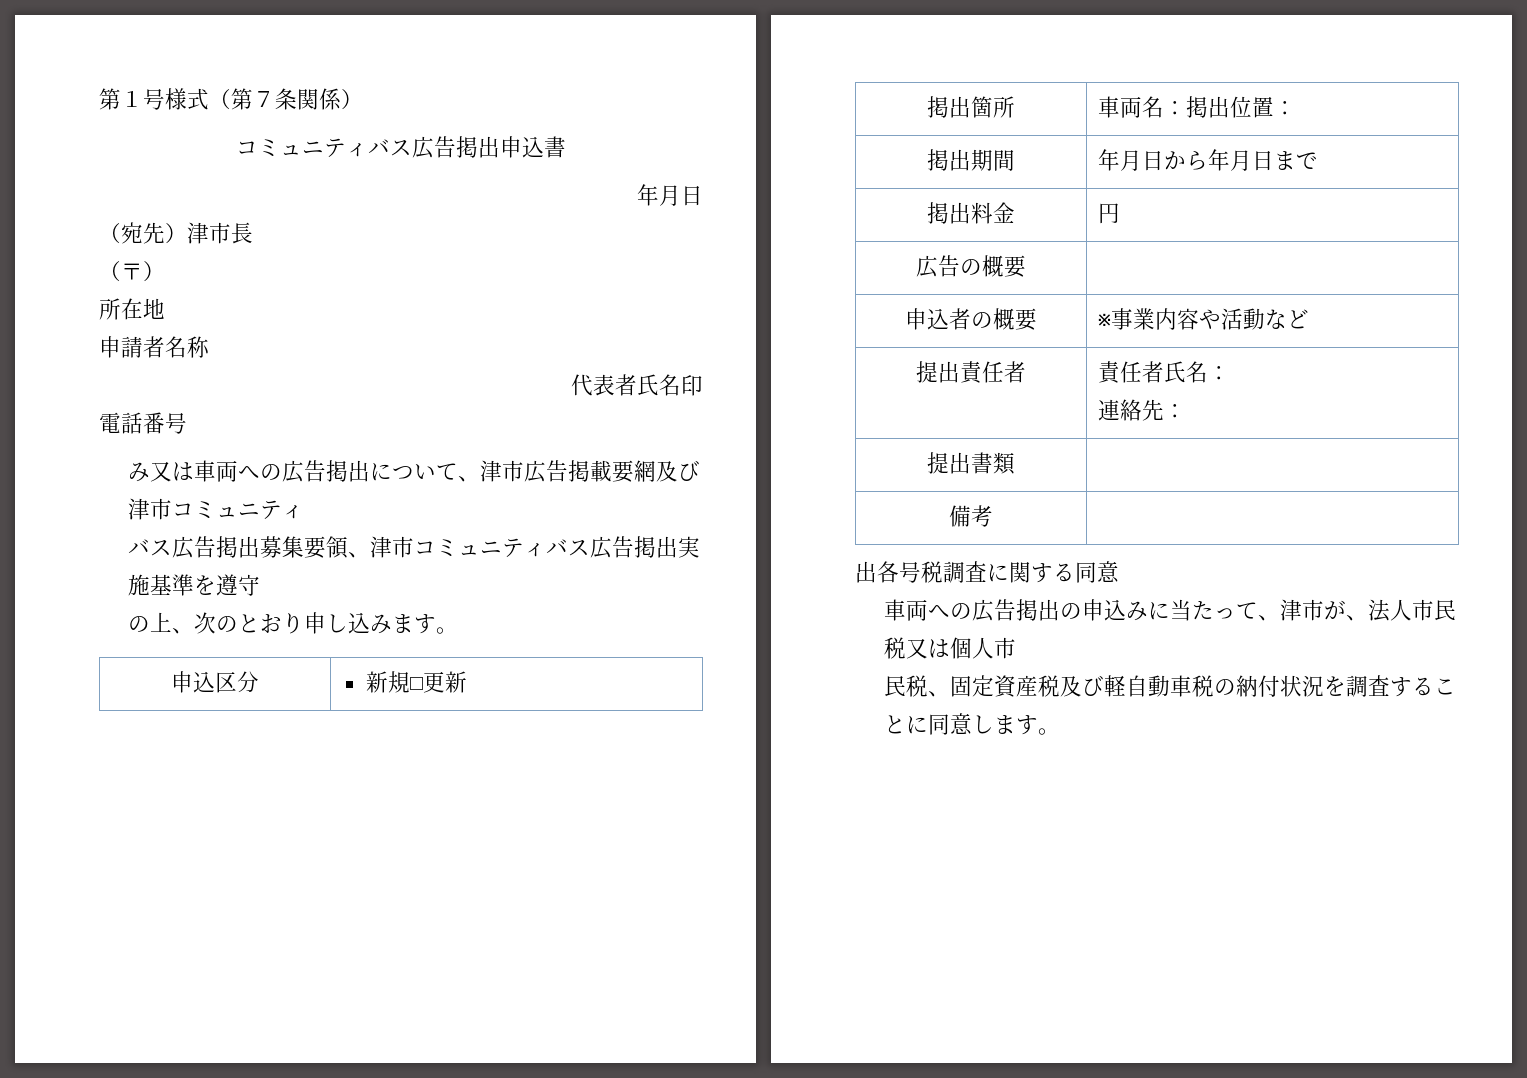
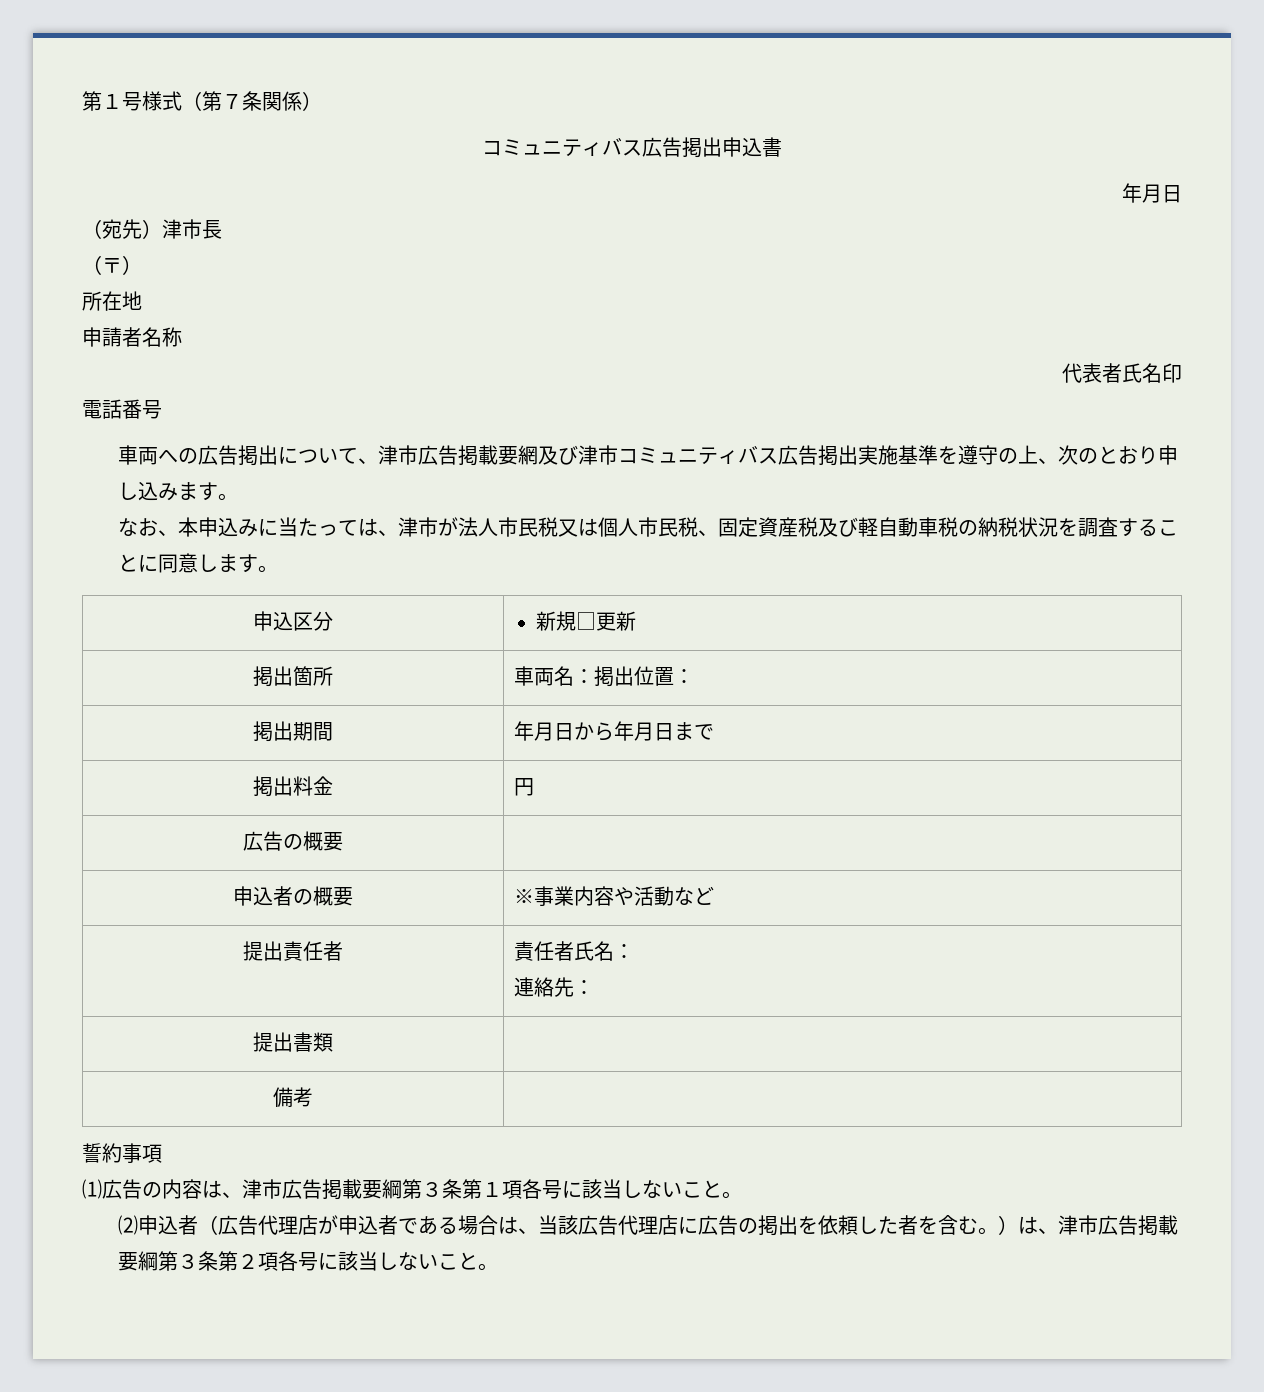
- み又は車両への広告掲出について、津市広告掲載要網及び津市コミュニティ
- バス広告掲出募集要領、津市コミュニティバス広告掲出実施基準を遵守
- の上、次のとおり申し込みます。
+ 車両への広告掲出について、津市広告掲載要網及び津市コミュニティバス広告掲出実施基準を遵守の上、次のとおり申し込みます。
+ なお、本申込みに当たっては、津市が法人市民税又は個人市民税、固定資産税及び軽自動車税の納税状況を調査することに同意します。
- 出各号税調査に関する同意
- 車両への広告掲出の申込みに当たって、津市が、法人市民税又は個人市
- 民税、固定資産税及び軽自動車税の納付状況を調査することに同意します。
+ 誓約事項
+ ⑴広告の内容は、津市広告掲載要綱第３条第１項各号に該当しないこと。
+ ⑵申込者（広告代理店が申込者である場合は、当該広告代理店に広告の掲出を依頼した者を含む。）は、津市広告掲載要綱第３条第２項各号に該当しないこと。

